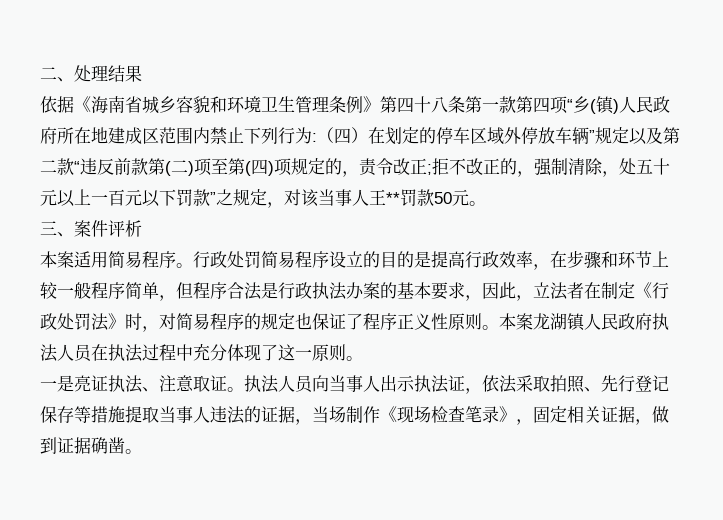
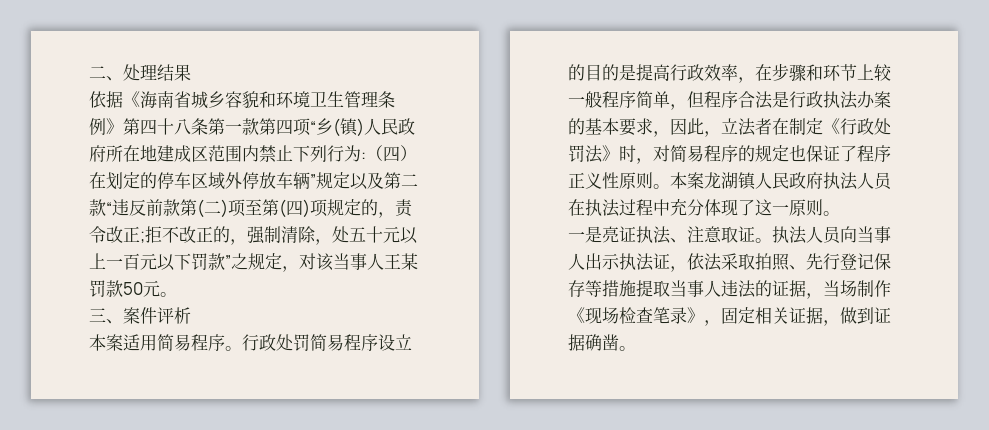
- 拒不改正的，强制清除，处五十元以上一百元以下罚款”之规定，对该当事人王**罚款50元。
+ 拒不改正的，强制清除，处五十元以上一百元以下罚款”之规定，对该当事人王某罚款50元。

